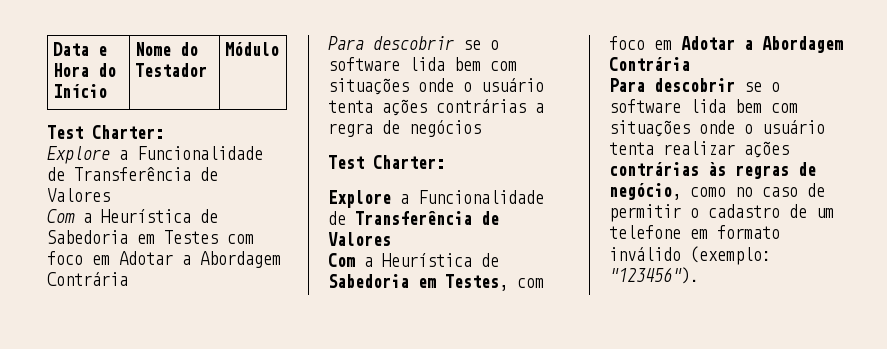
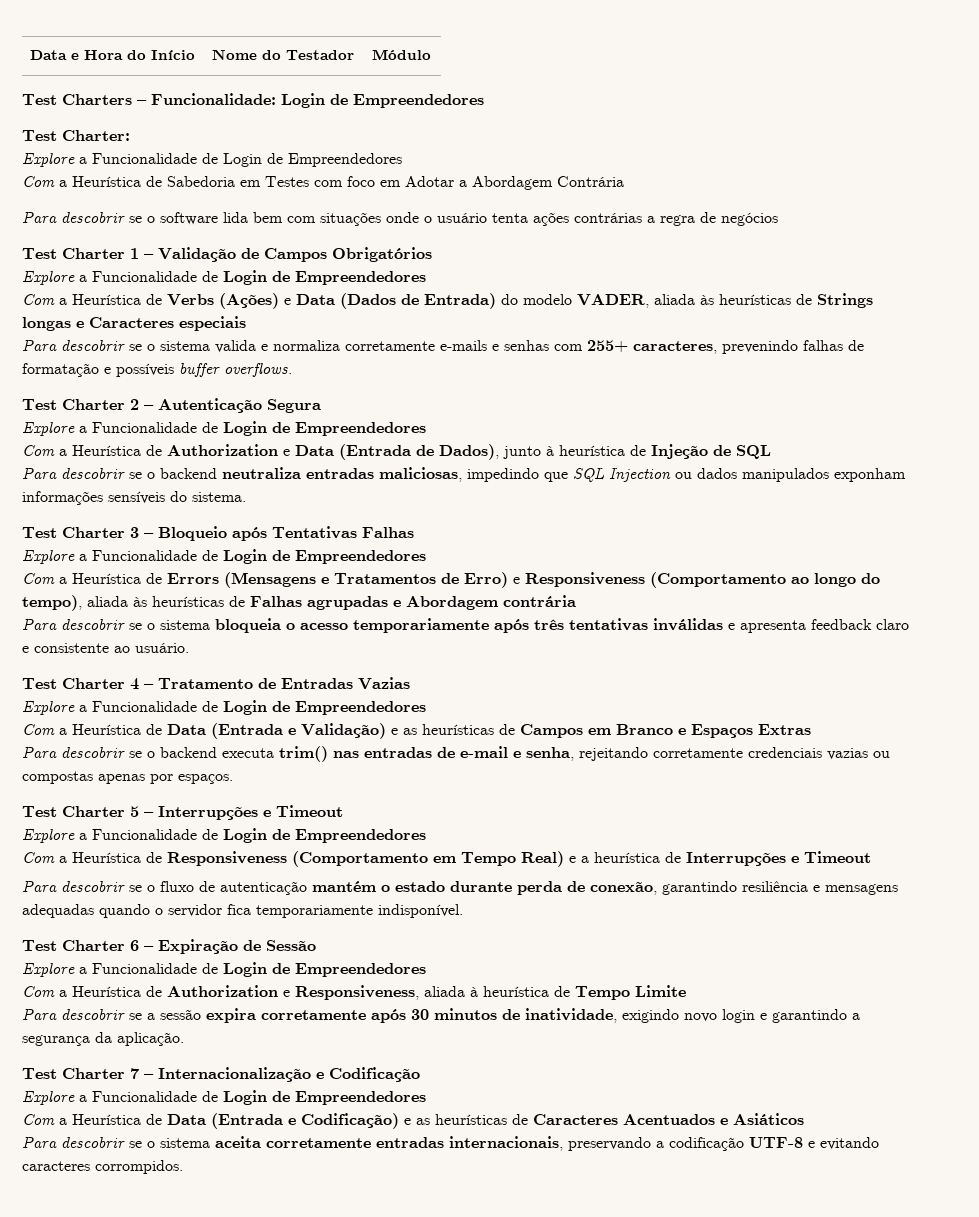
  Data e Hora do Início | Nome do Testador | Módulo
+ Test Charters – Funcionalidade: Login de Empreendedores
  Test Charter:
- Explore a Funcionalidade de Transferência de Valores
+ Explore a Funcionalidade de Login de Empreendedores
  Para descobrir se o software lida bem com situações onde o usuário tenta ações contrárias a regra de negócios
- Test Charter:
- Explore a Funcionalidade de Transferência de Valores
- Com a Heurística de Sabedoria em Testes, com foco em Adotar a Abordagem Contrária
- Para descobrir se o software lida bem com situações onde o usuário tenta realizar ações contrárias às regras de negócio, como no caso de permitir o cadastro de um telefone em formato inválido (exemplo: "123456").
+ Test Charter 1 – Validação de Campos Obrigatórios
+ Explore a Funcionalidade de Login de Empreendedores
+ Com a Heurística de Verbs (Ações) e Data (Dados de Entrada) do modelo VADER, aliada às heurísticas de Strings longas e Caracteres especiais
+ Para descobrir se o sistema valida e normaliza corretamente e-mails e senhas com 255+ caracteres, prevenindo falhas de formatação e possíveis buffer overflows.
+ Test Charter 2 – Autenticação Segura
+ Explore a Funcionalidade de Login de Empreendedores
+ Com a Heurística de Authorization e Data (Entrada de Dados), junto à heurística de Injeção de SQL
+ Para descobrir se o backend neutraliza entradas maliciosas, impedindo que SQL Injection ou dados manipulados exponham informações sensíveis do sistema.
+ Test Charter 3 – Bloqueio após Tentativas Falhas
+ Explore a Funcionalidade de Login de Empreendedores
+ Com a Heurística de Errors (Mensagens e Tratamentos de Erro) e Responsiveness (Comportamento ao longo do tempo), aliada às heurísticas de Falhas agrupadas e Abordagem contrária
+ Para descobrir se o sistema bloqueia o acesso temporariamente após três tentativas inválidas e apresenta feedback claro e consistente ao usuário.
+ Test Charter 4 – Tratamento de Entradas Vazias
+ Explore a Funcionalidade de Login de Empreendedores
+ Com a Heurística de Data (Entrada e Validação) e as heurísticas de Campos em Branco e Espaços Extras
+ Para descobrir se o backend executa trim() nas entradas de e-mail e senha, rejeitando corretamente credenciais vazias ou compostas apenas por espaços.
+ Test Charter 5 – Interrupções e Timeout
+ Explore a Funcionalidade de Login de Empreendedores
+ Com a Heurística de Responsiveness (Comportamento em Tempo Real) e a heurística de Interrupções e Timeout
+ Para descobrir se o fluxo de autenticação mantém o estado durante perda de conexão, garantindo resiliência e mensagens adequadas quando o servidor fica temporariamente indisponível.
+ Test Charter 6 – Expiração de Sessão
+ Explore a Funcionalidade de Login de Empreendedores
+ Com a Heurística de Authorization e Responsiveness, aliada à heurística de Tempo Limite
+ Para descobrir se a sessão expira corretamente após 30 minutos de inatividade, exigindo novo login e garantindo a segurança da aplicação.
+ Test Charter 7 – Internacionalização e Codificação
+ Explore a Funcionalidade de Login de Empreendedores
+ Com a Heurística de Data (Entrada e Codificação) e as heurísticas de Caracteres Acentuados e Asiáticos
+ Para descobrir se o sistema aceita corretamente entradas internacionais, preservando a codificação UTF-8 e evitando caracteres corrompidos.

